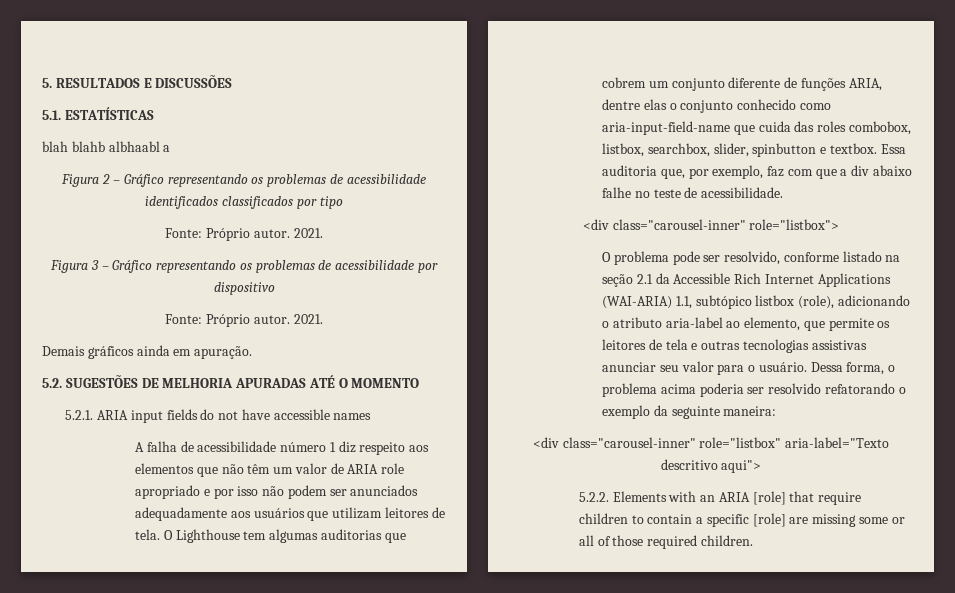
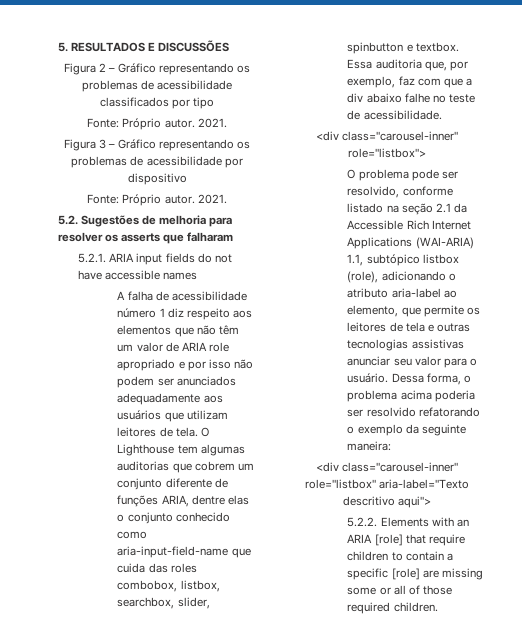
- 5.1. ESTATÍSTICAS
- blah blahb albhaabl a
- Figura 2 – Gráfico representando os problemas de acessibilidade identificados classificados por tipo
+ Figura 2 – Gráfico representando os problemas de acessibilidade classificados por tipo
- Demais gráficos ainda em apuração.
- 5.2. SUGESTÕES DE MELHORIA APURADAS ATÉ O MOMENTO
+ 5.2. Sugestões de melhoria para resolver os asserts que falharam

